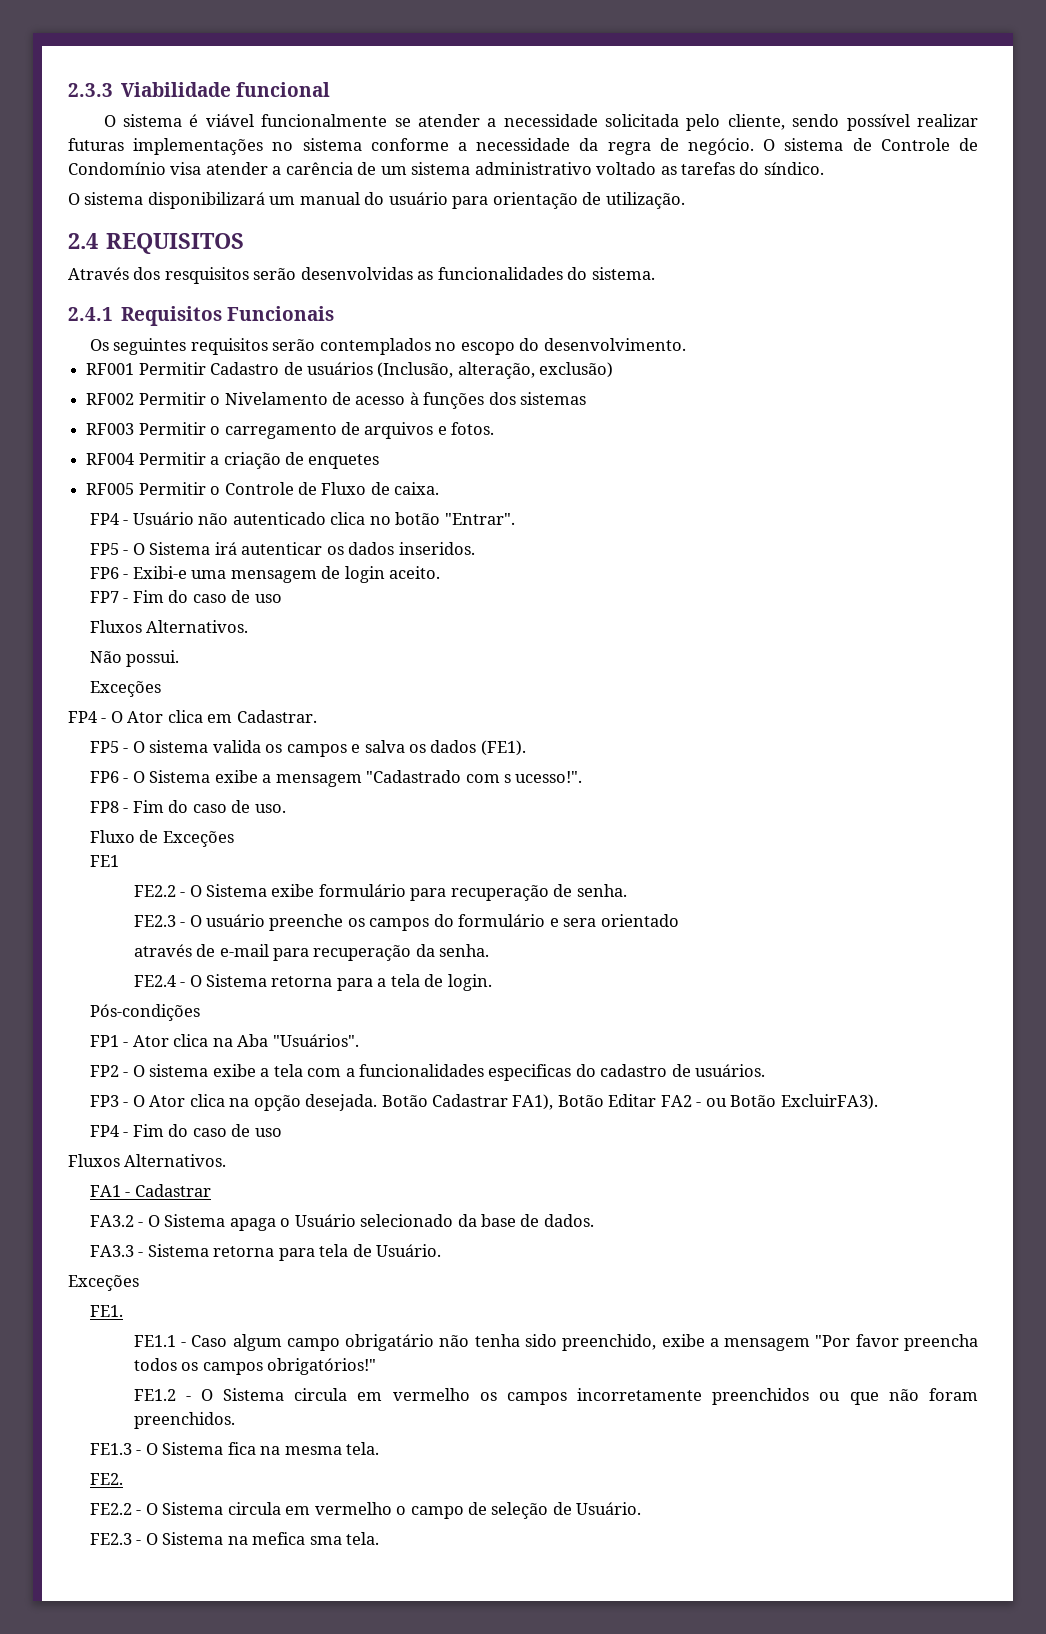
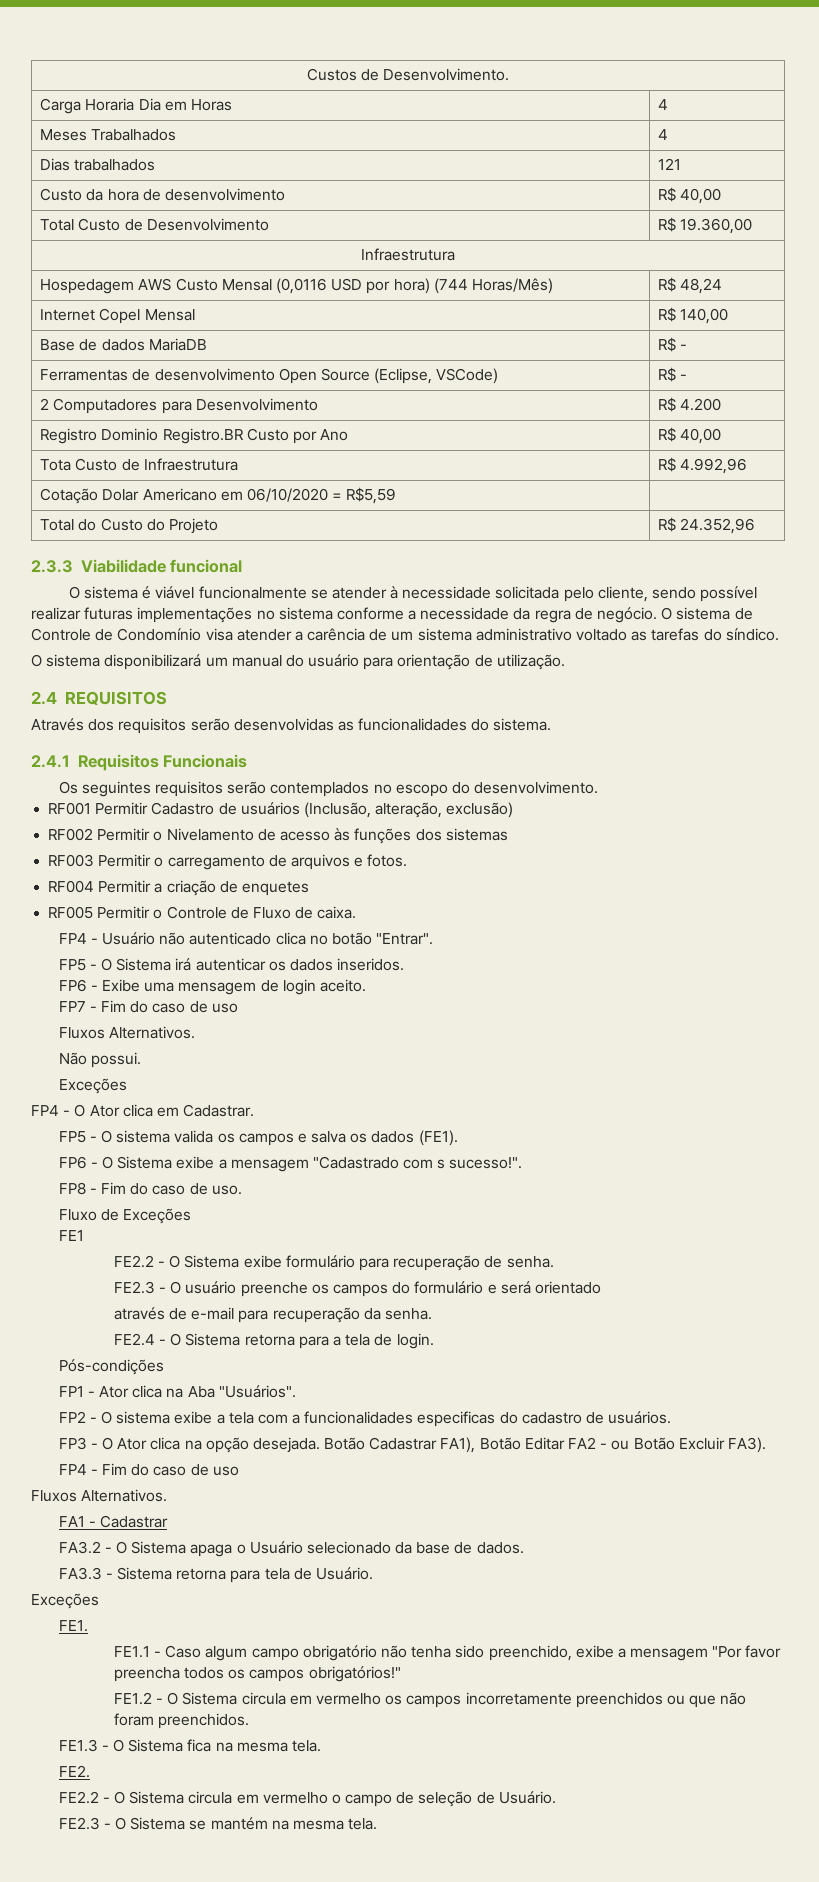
+ Custos de Desenvolvimento.
+ Carga Horaria Dia em Horas | 4
+ Meses Trabalhados | 4
+ Dias trabalhados | 121
+ Custo da hora de desenvolvimento | R$ 40,00
+ Total Custo de Desenvolvimento | R$ 19.360,00
+ Infraestrutura
+ Hospedagem AWS Custo Mensal (0,0116 USD por hora) (744 Horas/Mês) | R$ 48,24
+ Internet Copel Mensal | R$ 140,00
+ Base de dados MariaDB | R$ -
+ Ferramentas de desenvolvimento Open Source (Eclipse, VSCode) | R$ -
+ 2 Computadores para Desenvolvimento | R$ 4.200
+ Registro Dominio Registro.BR Custo por Ano | R$ 40,00
+ Tota Custo de Infraestrutura | R$ 4.992,96
+ Cotação Dolar Americano em 06/10/2020 = R$5,59 |
+ Total do Custo do Projeto | R$ 24.352,96
- O sistema é viável funcionalmente se atender a necessidade solicitada pelo cliente, sendo possível realizar futuras implementações no sistema conforme a necessidade da regra de negócio.
+ O sistema é viável funcionalmente se atender à necessidade solicitada pelo cliente, sendo possível realizar futuras implementações no sistema conforme a necessidade da regra de negócio.
- Através dos resquisitos serão desenvolvidas as funcionalidades do sistema.
+ Através dos requisitos serão desenvolvidas as funcionalidades do sistema.
- RF002 Permitir o Nivelamento de acesso à funções dos sistemas
+ RF002 Permitir o Nivelamento de acesso às funções dos sistemas
- FP6 - Exibi-e uma mensagem de login aceito.
+ FP6 - Exibe uma mensagem de login aceito.
- FP6 - O Sistema exibe a mensagem "Cadastrado com s ucesso!".
+ FP6 - O Sistema exibe a mensagem "Cadastrado com s sucesso!".
- FE2.3 - O usuário preenche os campos do formulário e sera orientado
+ FE2.3 - O usuário preenche os campos do formulário e será orientado
- Botão Cadastrar FA1), Botão Editar FA2 - ou Botão ExcluirFA3).
+ Botão Cadastrar FA1), Botão Editar FA2 - ou Botão Excluir FA3).
- FE1.1 - Caso algum campo obrigatário não tenha sido preenchido, exibe a mensagem "Por favor preencha todos os campos obrigatórios!"
+ FE1.1 - Caso algum campo obrigatório não tenha sido preenchido, exibe a mensagem "Por favor preencha todos os campos obrigatórios!"
- FE2.3 - O Sistema na mefica sma tela.
+ FE2.3 - O Sistema se mantém na mesma tela.

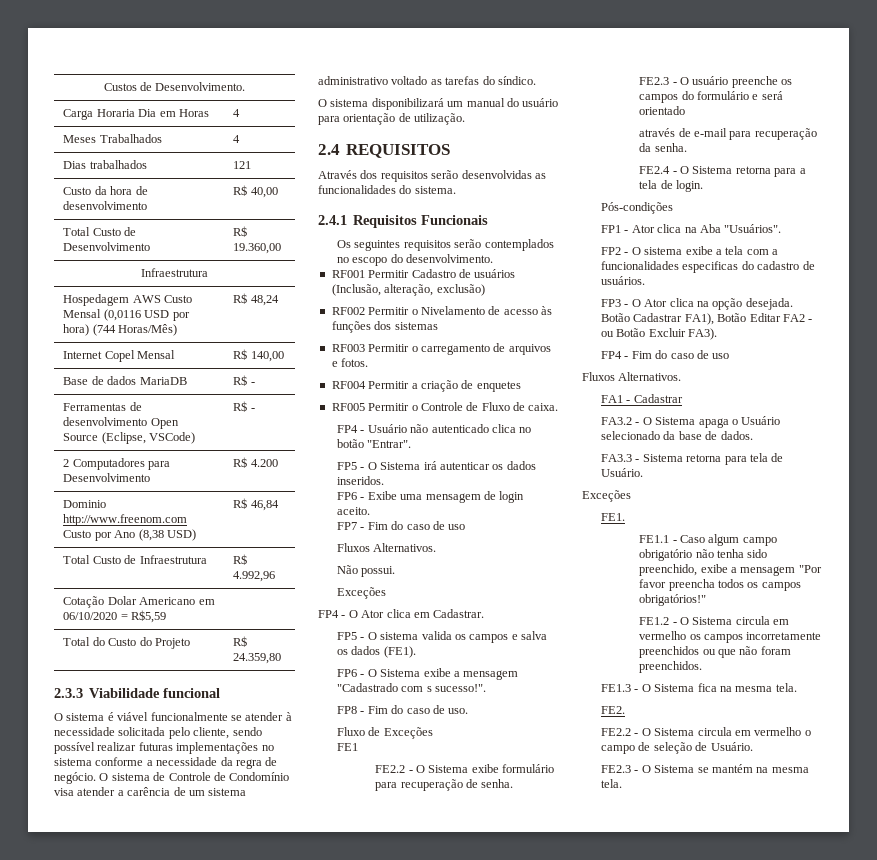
- Registro Dominio Registro.BR Custo por Ano | R$ 40,00
- Tota Custo de Infraestrutura | R$ 4.992,96
+ Dominio http://www.freenom.com Custo por Ano (8,38 USD) | R$ 46,84
+ Total Custo de Infraestrutura | R$ 4.992,96
- Total do Custo do Projeto | R$ 24.352,96
+ Total do Custo do Projeto | R$ 24.359,80

